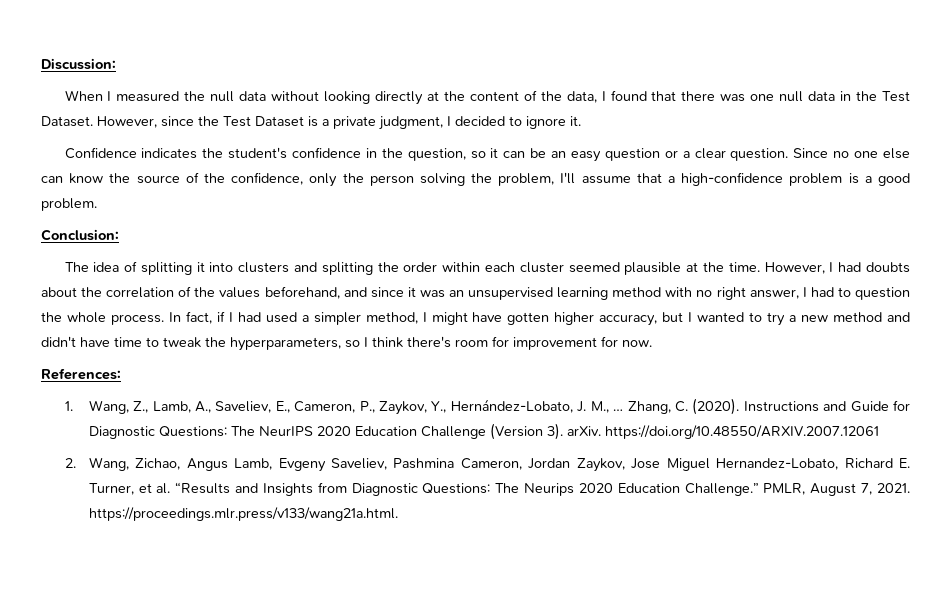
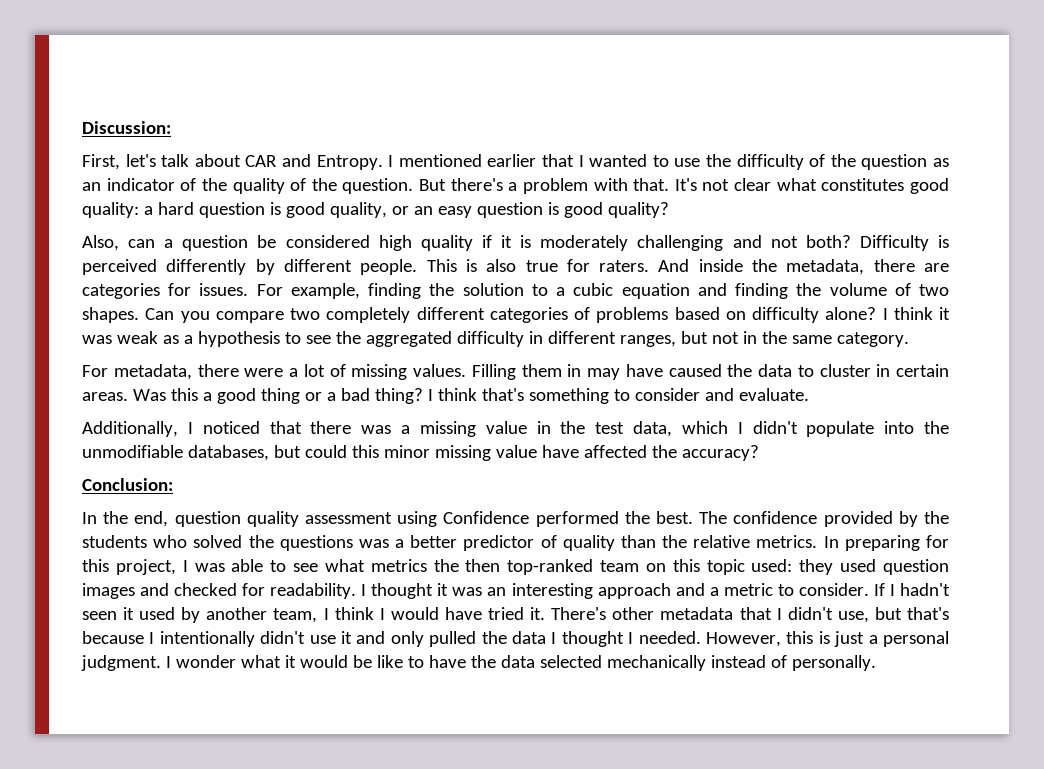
- When I measured the null data without looking directly at the content of the data, I found that there was one null data in the Test Dataset. However, since the Test Dataset is a private judgment, I decided to ignore it.
- Confidence indicates the student's confidence in the question, so it can be an easy question or a clear question. Since no one else can know the source of the confidence, only the person solving the problem, I'll assume that a high-confidence problem is a good problem.
+ First, let's talk about CAR and Entropy. I mentioned earlier that I wanted to use the difficulty of the question as an indicator of the quality of the question. But there's a problem with that. It's not clear what constitutes good quality: a hard question is good quality, or an easy question is good quality?
+ Also, can a question be considered high quality if it is moderately challenging and not both? Difficulty is perceived differently by different people. This is also true for raters. And inside the metadata, there are categories for issues. For example, finding the solution to a cubic equation and finding the volume of two shapes. Can you compare two completely different categories of problems based on difficulty alone? I think it was weak as a hypothesis to see the aggregated difficulty in different ranges, but not in the same category.
+ For metadata, there were a lot of missing values. Filling them in may have caused the data to cluster in certain areas. Was this a good thing or a bad thing? I think that's something to consider and evaluate.
+ Additionally, I noticed that there was a missing value in the test data, which I didn't populate into the unmodifiable databases, but could this minor missing value have affected the accuracy?
  Conclusion:
- The idea of splitting it into clusters and splitting the order within each cluster seemed plausible at the time. However, I had doubts about the correlation of the values beforehand, and since it was an unsupervised learning method with no right answer, I had to question the whole process. In fact, if I had used a simpler method, I might have gotten higher accuracy, but I wanted to try a new method and didn't have time to tweak the hyperparameters, so I think there's room for improvement for now.
- References:
- 1. Wang, Z., Lamb, A., Saveliev, E., Cameron, P., Zaykov, Y., Hernández-Lobato, J. M., … Zhang, C. (2020). Instructions and Guide for Diagnostic Questions: The NeurIPS 2020 Education Challenge (Version 3). arXiv. https://doi.org/10.48550/ARXIV.2007.12061
- 2. Wang, Zichao, Angus Lamb, Evgeny Saveliev, Pashmina Cameron, Jordan Zaykov, Jose Miguel Hernandez-Lobato, Richard E. Turner, et al. “Results and Insights from Diagnostic Questions: The Neurips 2020 Education Challenge.” PMLR, August 7, 2021. https://proceedings.mlr.press/v133/wang21a.html.
+ In the end, question quality assessment using Confidence performed the best. The confidence provided by the students who solved the questions was a better predictor of quality than the relative metrics. In preparing for this project, I was able to see what metrics the then top-ranked team on this topic used: they used question images and checked for readability. I thought it was an interesting approach and a metric to consider. If I hadn't seen it used by another team, I think I would have tried it. There's other metadata that I didn't use, but that's because I intentionally didn't use it and only pulled the data I thought I needed. However, this is just a personal judgment. I wonder what it would be like to have the data selected mechanically instead of personally.

